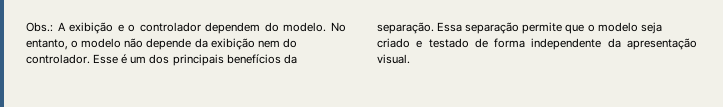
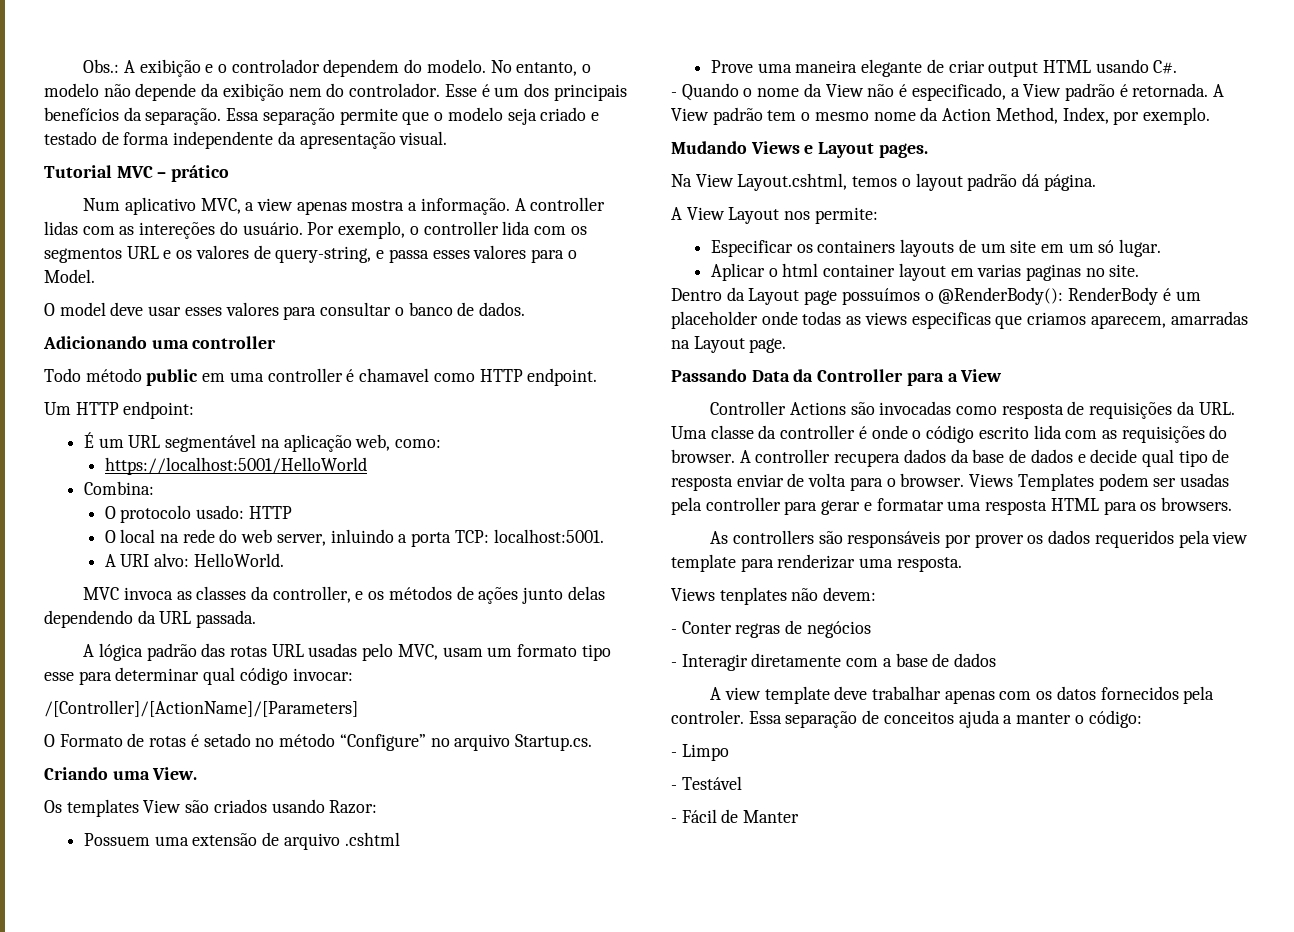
+ Tutorial MVC – prático
+ Num aplicativo MVC, a view apenas mostra a informação. A controller lidas com as intereções do usuário. Por exemplo, o controller lida com os segmentos URL e os valores de query-string, e passa esses valores para o Model.
+ O model deve usar esses valores para consultar o banco de dados.
+ Adicionando uma controller
+ Todo método public em uma controller é chamavel como HTTP endpoint.
+ Um HTTP endpoint:
+ É um URL segmentável na aplicação web, como:
+ https://localhost:5001/HelloWorld
+ Combina:
+ O protocolo usado: HTTP
+ O local na rede do web server, inluindo a porta TCP: localhost:5001.
+ A URI alvo: HelloWorld.
+ MVC invoca as classes da controller, e os métodos de ações junto delas dependendo da URL passada.
+ A lógica padrão das rotas URL usadas pelo MVC, usam um formato tipo esse para determinar qual código invocar:
+ /[Controller]/[ActionName]/[Parameters]
+ O Formato de rotas é setado no método “Configure” no arquivo Startup.cs.
+ Criando uma View.
+ Os templates View são criados usando Razor:
+ Possuem uma extensão de arquivo .cshtml
+ Prove uma maneira elegante de criar output HTML usando C#.
+ - Quando o nome da View não é especificado, a View padrão é retornada. A View padrão tem o mesmo nome da Action Method, Index, por exemplo.
+ Mudando Views e Layout pages.
+ Na View Layout.cshtml, temos o layout padrão dá página.
+ A View Layout nos permite:
+ Especificar os containers layouts de um site em um só lugar.
+ Aplicar o html container layout em varias paginas no site.
+ Dentro da Layout page possuímos o @RenderBody(): RenderBody é um placeholder onde todas as views especificas que criamos aparecem, amarradas na Layout page.
+ Passando Data da Controller para a View
+ Controller Actions são invocadas como resposta de requisições da URL. Uma classe da controller é onde o código escrito lida com as requisições do browser. A controller recupera dados da base de dados e decide qual tipo de resposta enviar de volta para o browser. Views Templates podem ser usadas pela controller para gerar e formatar uma resposta HTML para os browsers.
+ As controllers são responsáveis por prover os dados requeridos pela view template para renderizar uma resposta.
+ Views tenplates não devem:
+ - Conter regras de negócios
+ - Interagir diretamente com a base de dados
+ A view template deve trabalhar apenas com os datos fornecidos pela controler. Essa separação de conceitos ajuda a manter o código:
+ - Limpo
+ - Testável
+ - Fácil de Manter

